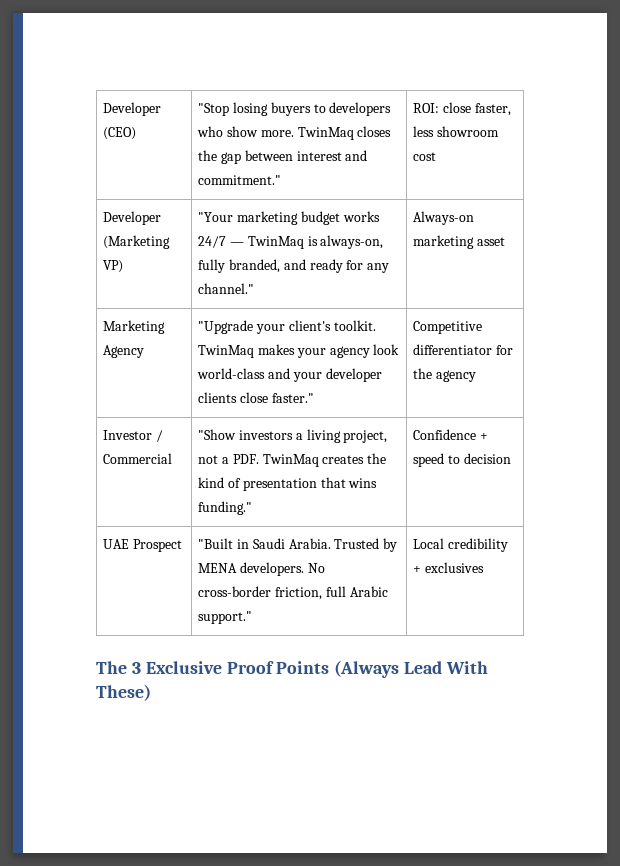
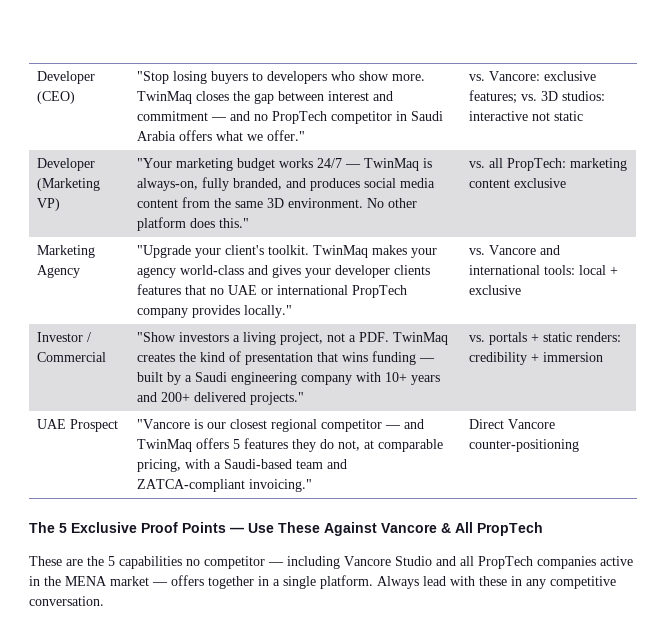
- Developer (CEO) | "Stop losing buyers to developers who show more. TwinMaq closes the gap between interest and commitment." | ROI: close faster, less showroom cost
+ Developer (CEO) | "Stop losing buyers to developers who show more. TwinMaq closes the gap between interest and commitment — and no PropTech competitor in Saudi Arabia offers what we offer." | vs. Vancore: exclusive features; vs. 3D studios: interactive not static
- Developer (Marketing VP) | "Your marketing budget works 24/7 — TwinMaq is always-on, fully branded, and ready for any channel." | Always-on marketing asset
+ Developer (Marketing VP) | "Your marketing budget works 24/7 — TwinMaq is always-on, fully branded, and produces social media content from the same 3D environment. No other platform does this." | vs. all PropTech: marketing content exclusive
- Marketing Agency | "Upgrade your client's toolkit. TwinMaq makes your agency look world-class and your developer clients close faster." | Competitive differentiator for the agency
+ Marketing Agency | "Upgrade your client's toolkit. TwinMaq makes your agency world-class and gives your developer clients features that no UAE or international PropTech company provides locally." | vs. Vancore and international tools: local + exclusive
- "Show investors a living project, not a PDF. TwinMaq creates the kind of presentation that wins funding." | Confidence + speed to decision
- UAE Prospect | "Built in Saudi Arabia. Trusted by MENA developers. No cross-border friction, full Arabic support." | Local credibility + exclusives
+ "Show investors a living project, not a PDF. TwinMaq creates the kind of presentation that wins funding — built by a Saudi engineering company with 10+ years and 200+ delivered projects." | vs. portals + static renders: credibility + immersion
+ UAE Prospect | "Vancore is our closest regional competitor — and TwinMaq offers 5 features they do not, at comparable pricing, with a Saudi-based team and ZATCA-compliant invoicing." | Direct Vancore counter-positioning
- The 3 Exclusive Proof Points (Always Lead With These)
+ The 5 Exclusive Proof Points — Use These Against Vancore & All PropTech
+ These are the 5 capabilities no competitor — including Vancore Studio and all PropTech companies active in the MENA market — offers together in a single platform. Always lead with these in any competitive conversation.

